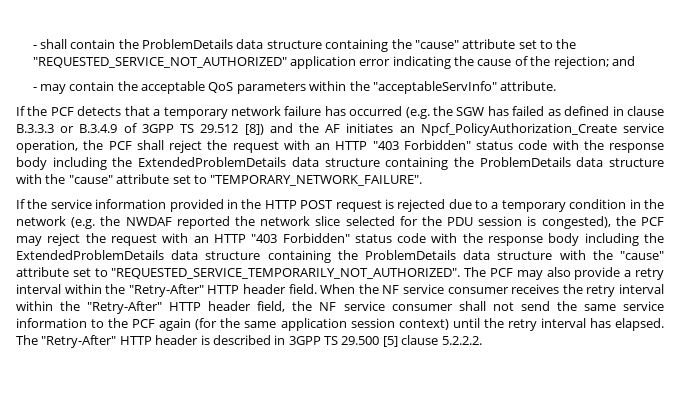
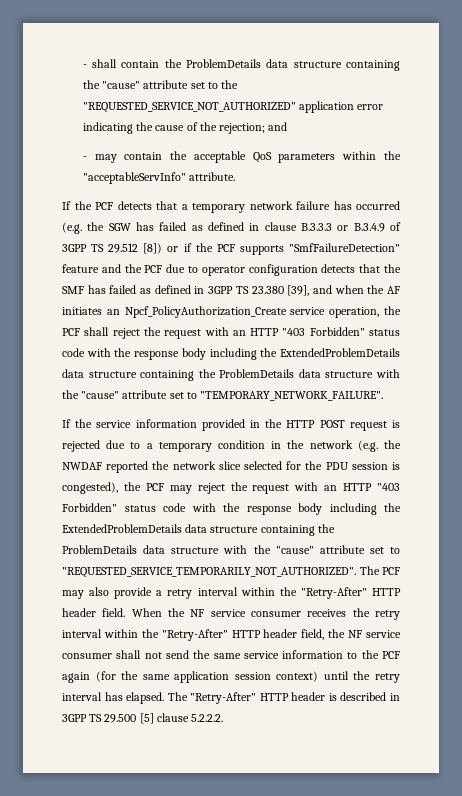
- If the PCF detects that a temporary network failure has occurred (e.g. the SGW has failed as defined in clause B.3.3.3 or B.3.4.9 of 3GPP TS 29.512 [8]) and the AF initiates an Npcf_PolicyAuthorization_Create service operation, the PCF shall reject the request with an HTTP "403 Forbidden" status code with the response body including the ExtendedProblemDetails data structure containing the ProblemDetails data structure with the "cause" attribute set to "TEMPORARY_NETWORK_FAILURE".
+ If the PCF detects that a temporary network failure has occurred (e.g. the SGW has failed as defined in clause B.3.3.3 or B.3.4.9 of 3GPP TS 29.512 [8]) or if the PCF supports "SmfFailureDetection" feature and the PCF due to operator configuration detects that the SMF has failed as defined in 3GPP TS 23.380 [39], and when the AF initiates an Npcf_PolicyAuthorization_Create service operation, the PCF shall reject the request with an HTTP "403 Forbidden" status code with the response body including the ExtendedProblemDetails data structure containing the ProblemDetails data structure with the "cause" attribute set to "TEMPORARY_NETWORK_FAILURE".

